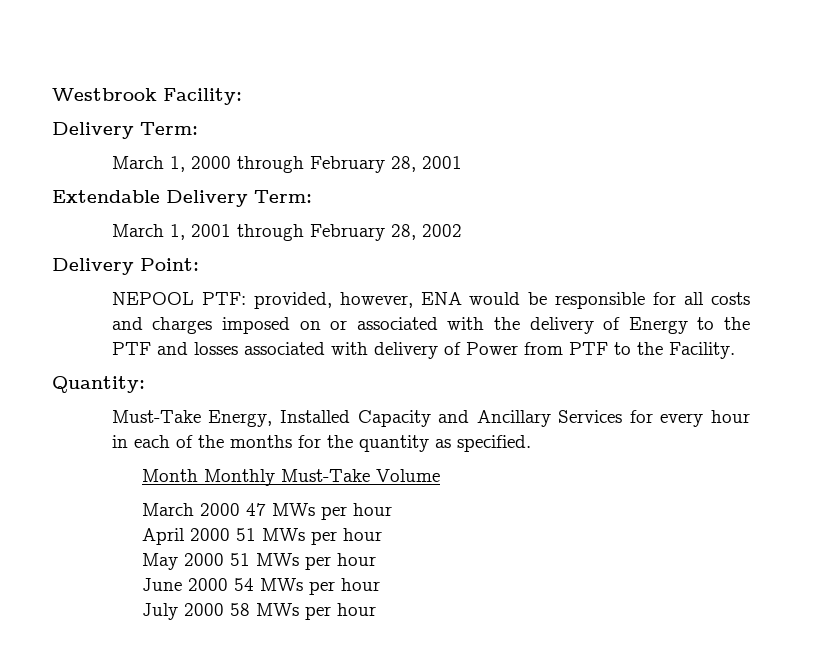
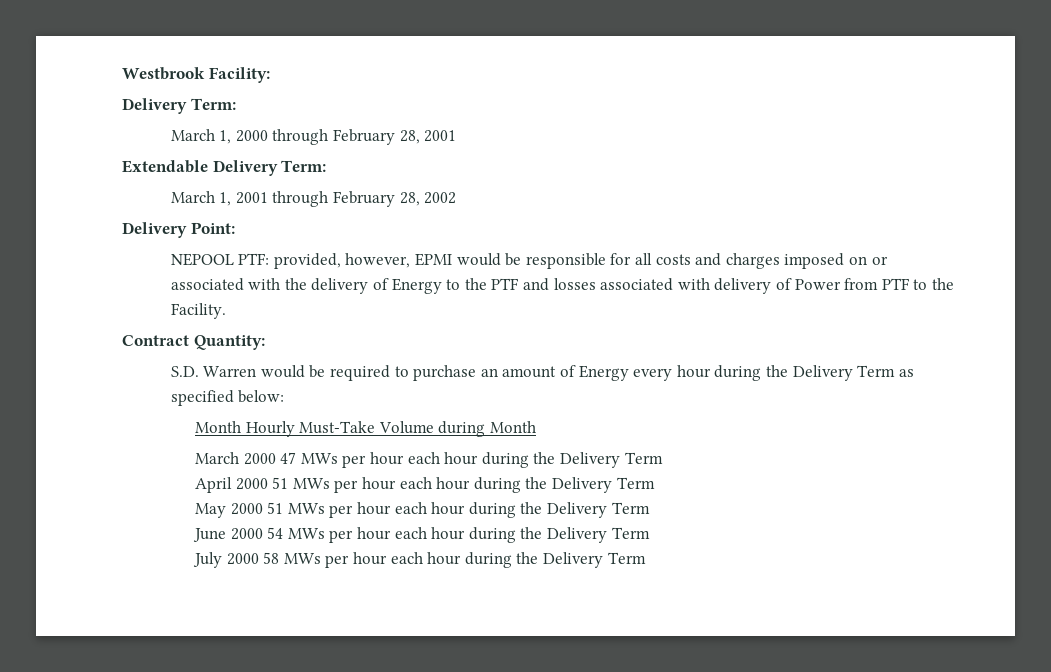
- NEPOOL PTF: provided, however, ENA would be responsible for all costs and charges imposed on or associated with the delivery of Energy to the PTF and losses associated with delivery of Power from PTF to the Facility.
+ NEPOOL PTF: provided, however, EPMI would be responsible for all costs and charges imposed on or associated with the delivery of Energy to the PTF and losses associated with delivery of Power from PTF to the Facility.
- Quantity:
+ Contract Quantity:
- Must-Take Energy, Installed Capacity and Ancillary Services for every hour in each of the months for the quantity as specified.
- Month Monthly Must-Take Volume
+ S.D. Warren would be required to purchase an amount of Energy every hour during the Delivery Term as specified below:
+ Month Hourly Must-Take Volume during Month
- March 2000 47 MWs per hour
+ March 2000 47 MWs per hour each hour during the Delivery Term
- April 2000 51 MWs per hour
+ April 2000 51 MWs per hour each hour during the Delivery Term
- May 2000 51 MWs per hour
+ May 2000 51 MWs per hour each hour during the Delivery Term
- June 2000 54 MWs per hour
+ June 2000 54 MWs per hour each hour during the Delivery Term
- July 2000 58 MWs per hour
+ July 2000 58 MWs per hour each hour during the Delivery Term

